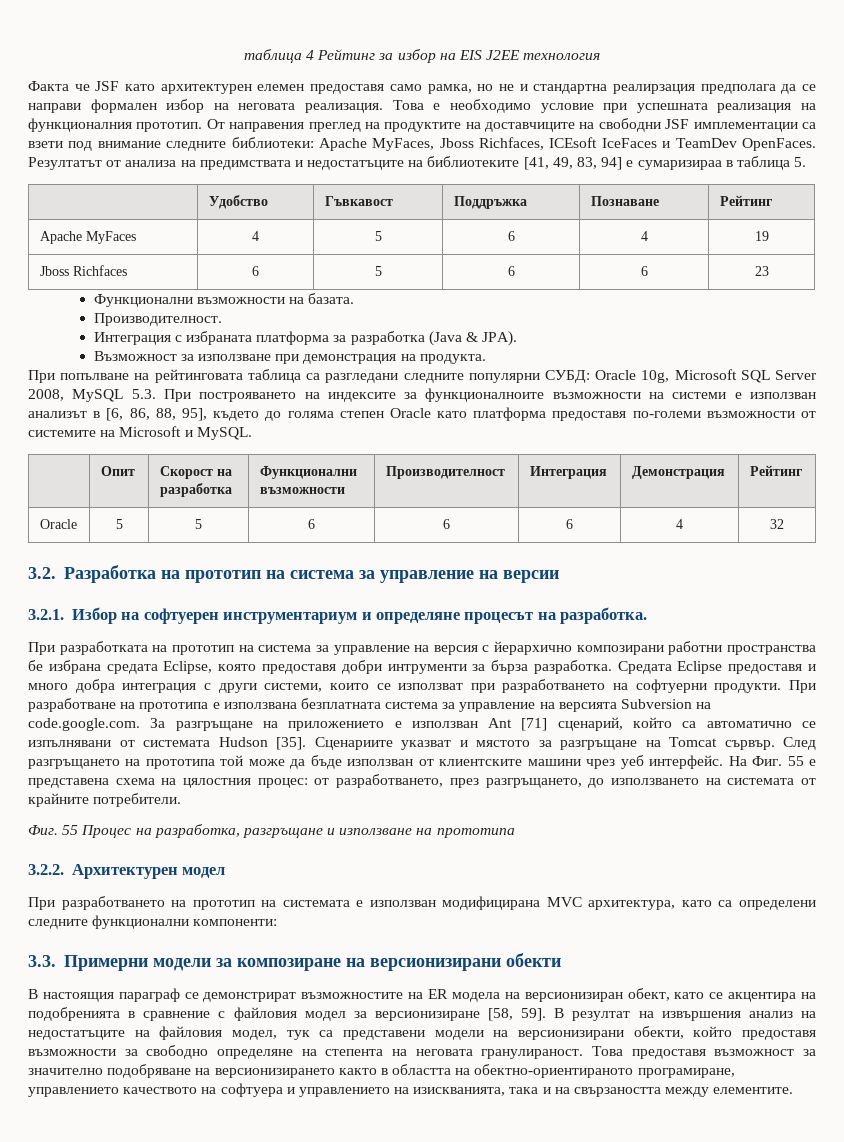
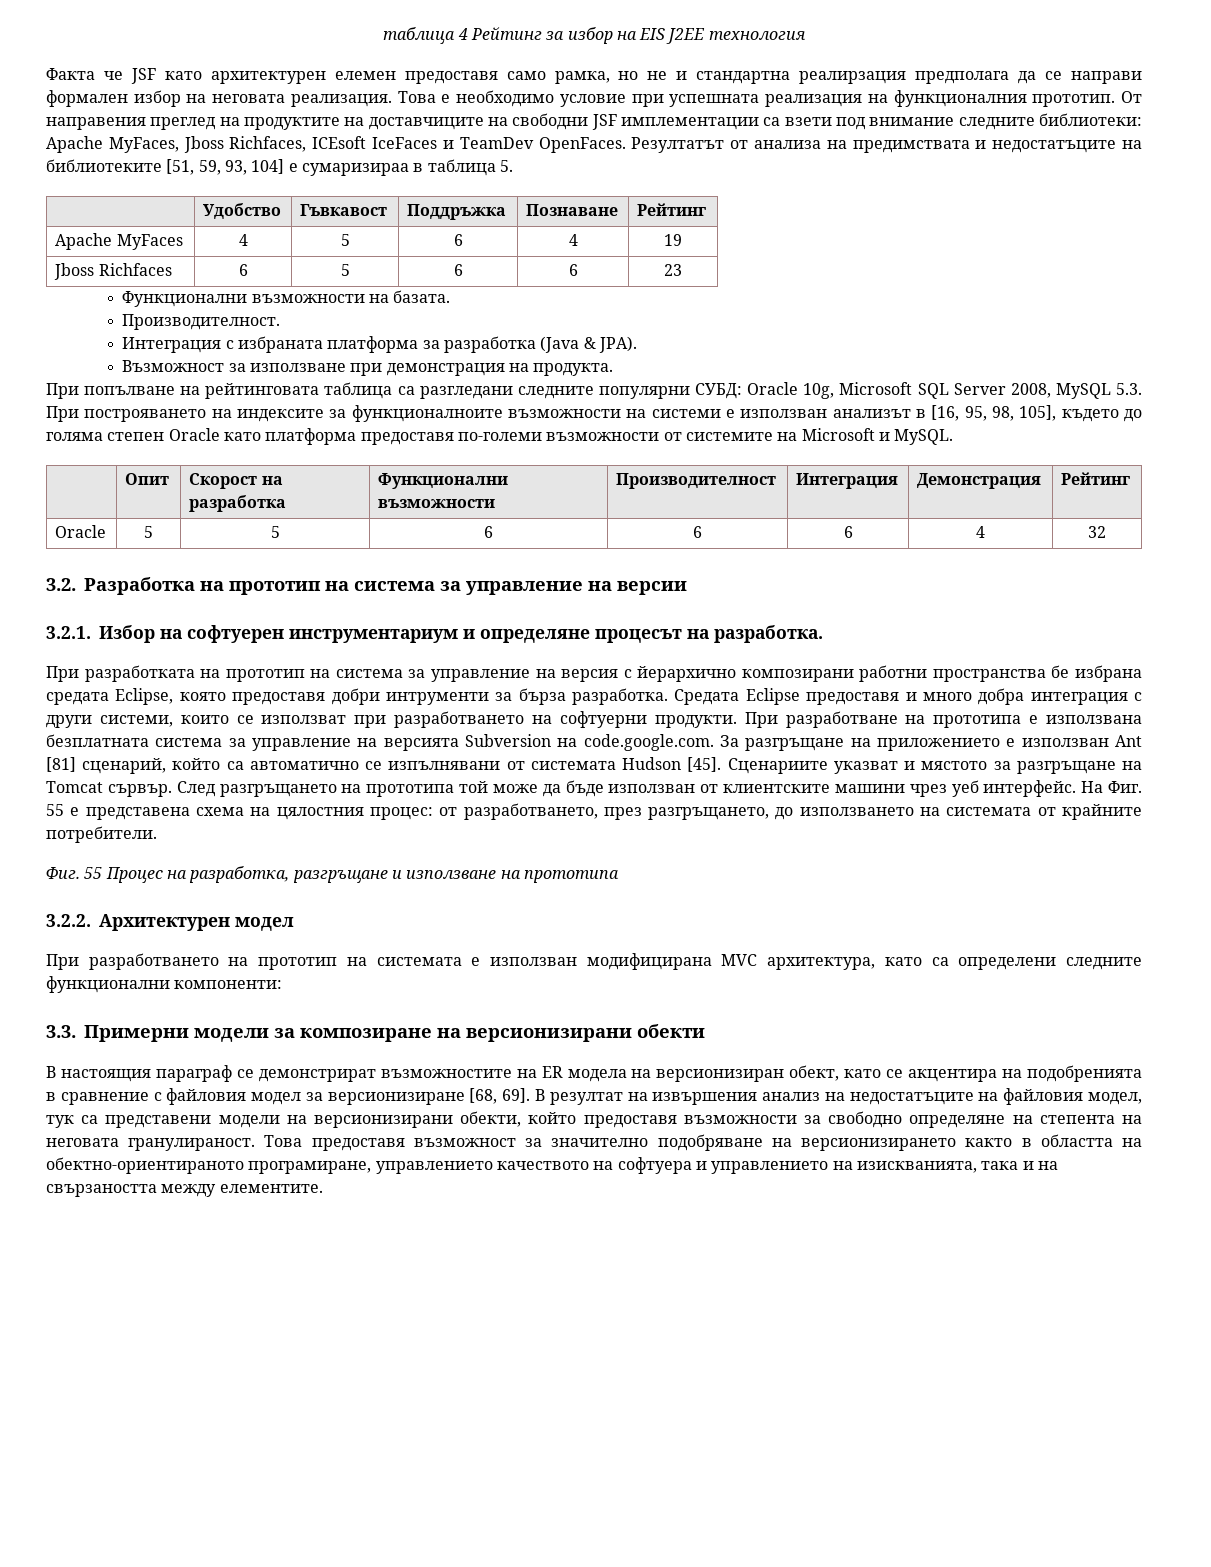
- Резултатът от анализа на предимствата и недостатъците на библиотеките [41, 49, 83, 94] е сумаризираа в таблица 5.
+ Резултатът от анализа на предимствата и недостатъците на библиотеките [51, 59, 93, 104] е сумаризираа в таблица 5.
- При попълване на рейтинговата таблица са разгледани следните популярни СУБД: Oracle 10g, Microsoft SQL Server 2008, MySQL 5.3. При построяването на индексите за функционалноите възможности на системи е използван анализът в [6, 86, 88, 95], където до голяма степен Oracle като платформа предоставя по-големи възможности от системите на Microsoft и MySQL.
+ При попълване на рейтинговата таблица са разгледани следните популярни СУБД: Oracle 10g, Microsoft SQL Server 2008, MySQL 5.3. При построяването на индексите за функционалноите възможности на системи е използван анализът в [16, 95, 98, 105], където до голяма степен Oracle като платформа предоставя по-големи възможности от системите на Microsoft и MySQL.
- При разработване на прототипа е използвана безплатната система за управление на версията Subversion на code.google.com. За разгръщане на приложението е използван Ant [71] сценарий, който са автоматично се изпълнявани от системата Hudson [35].
+ При разработване на прототипа е използвана безплатната система за управление на версията Subversion на code.google.com. За разгръщане на приложението е използван Ant [81] сценарий, който са автоматично се изпълнявани от системата Hudson [45].
- В настоящия параграф се демонстрират възможностите на ER модела на версионизиран обект, като се акцентира на подобренията в сравнение с файловия модел за версионизиране [58, 59].
+ В настоящия параграф се демонстрират възможностите на ER модела на версионизиран обект, като се акцентира на подобренията в сравнение с файловия модел за версионизиране [68, 69].

